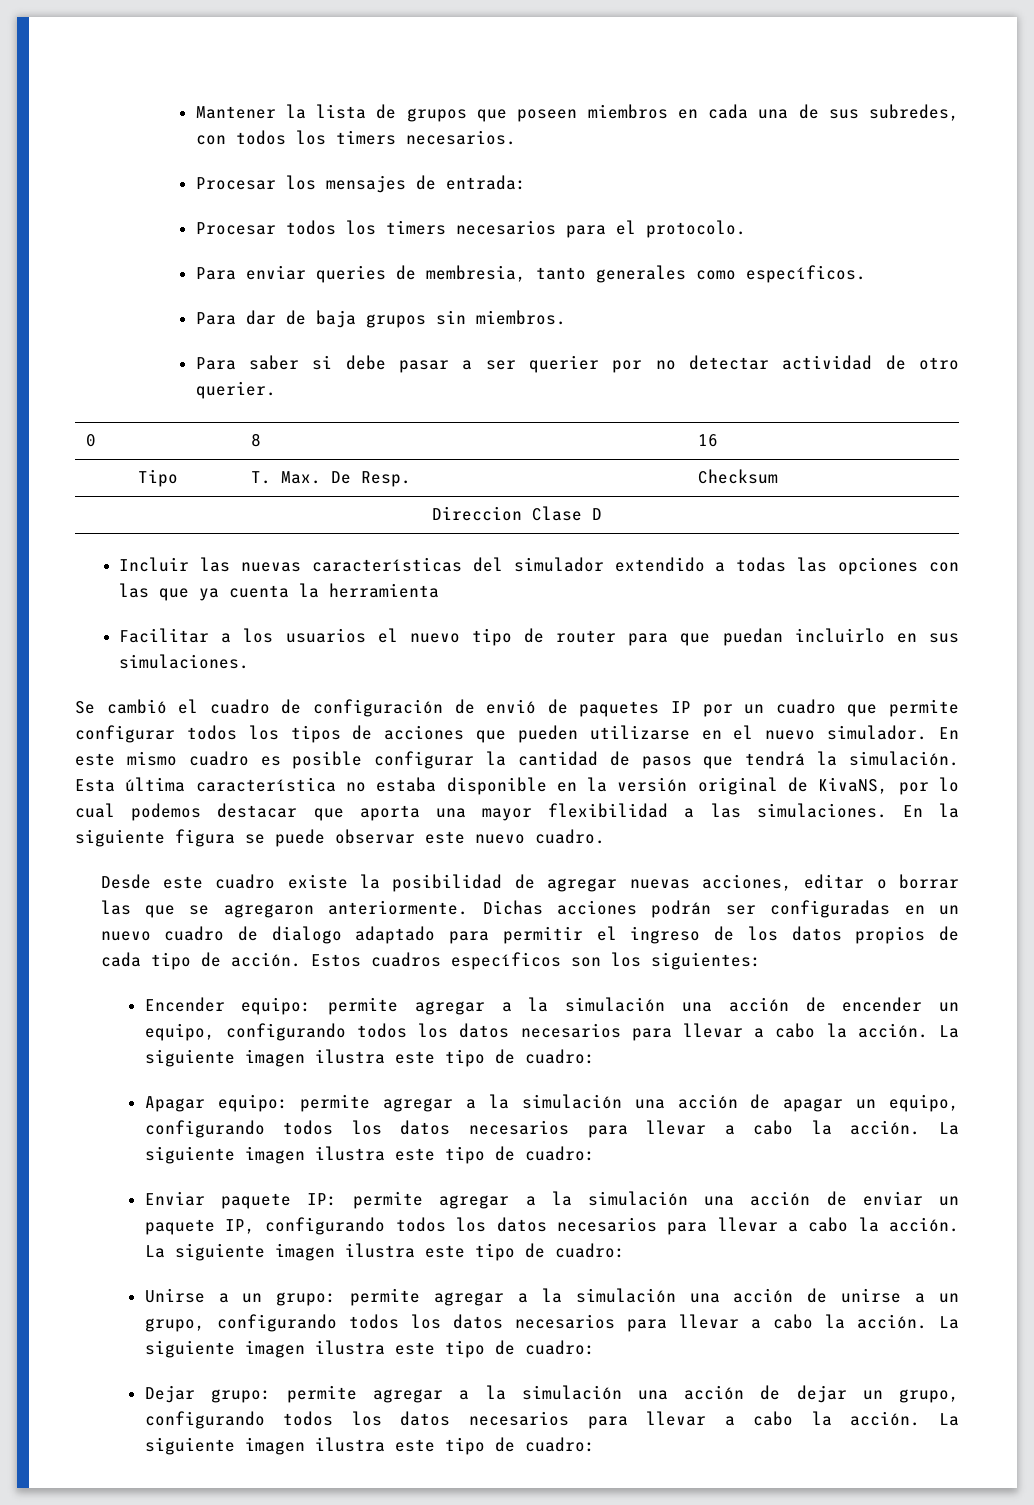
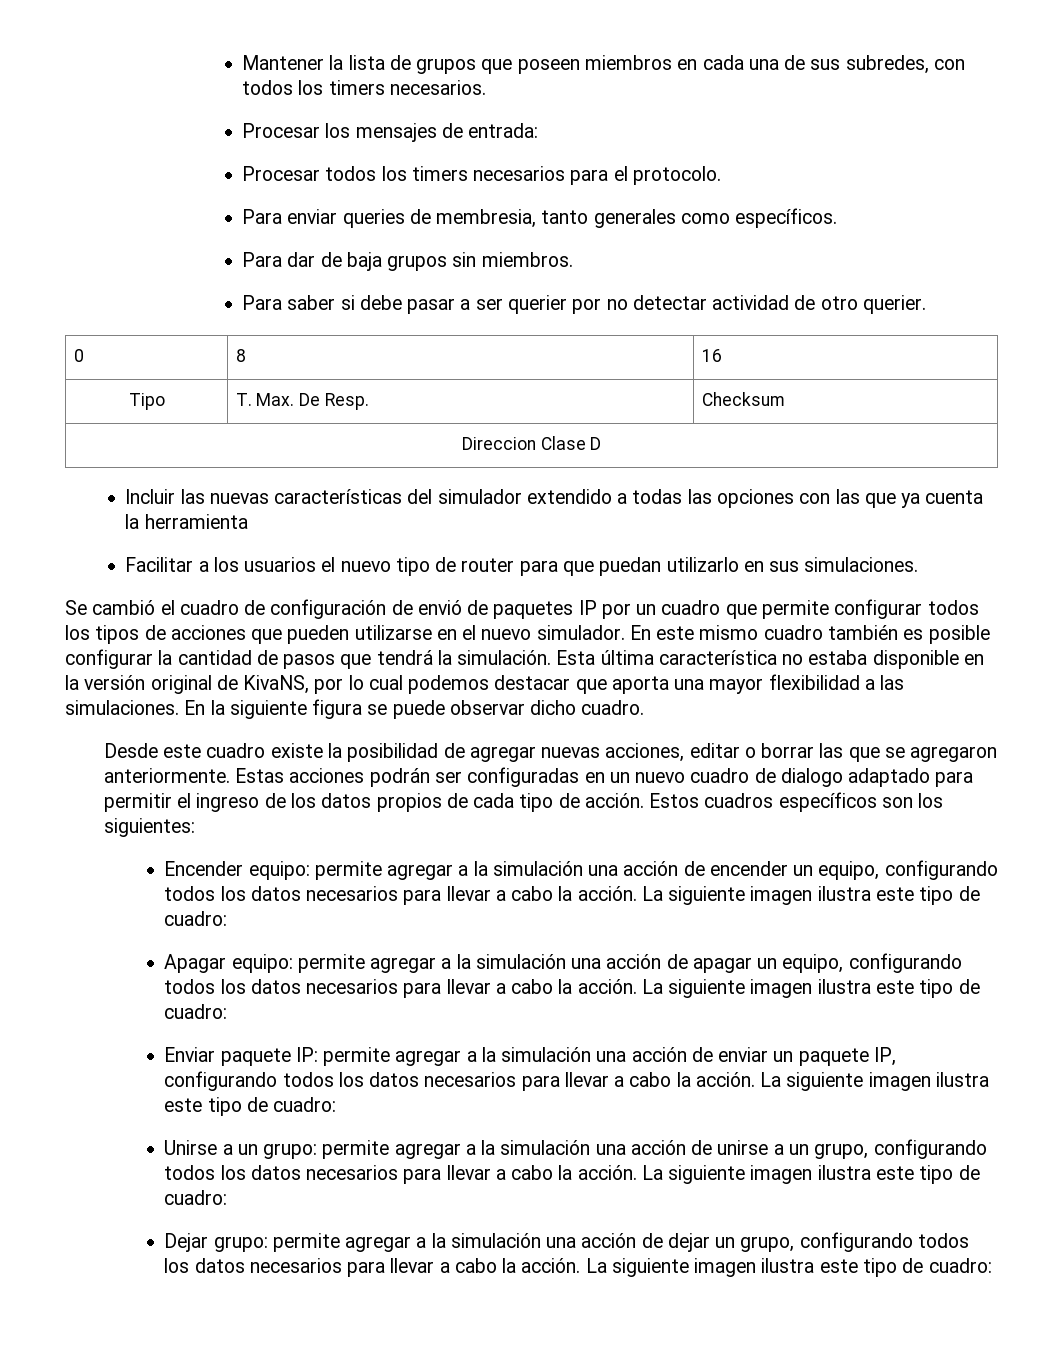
- Facilitar a los usuarios el nuevo tipo de router para que puedan incluirlo en sus simulaciones.
+ Facilitar a los usuarios el nuevo tipo de router para que puedan utilizarlo en sus simulaciones.
- En este mismo cuadro es posible configurar la cantidad de pasos que tendrá la simulación.
+ En este mismo cuadro también es posible configurar la cantidad de pasos que tendrá la simulación.
- En la siguiente figura se puede observar este nuevo cuadro.
+ En la siguiente figura se puede observar dicho cuadro.
- Dichas acciones podrán ser configuradas en un nuevo cuadro de dialogo adaptado para permitir el ingreso de los datos propios de cada tipo de acción.
+ Estas acciones podrán ser configuradas en un nuevo cuadro de dialogo adaptado para permitir el ingreso de los datos propios de cada tipo de acción.

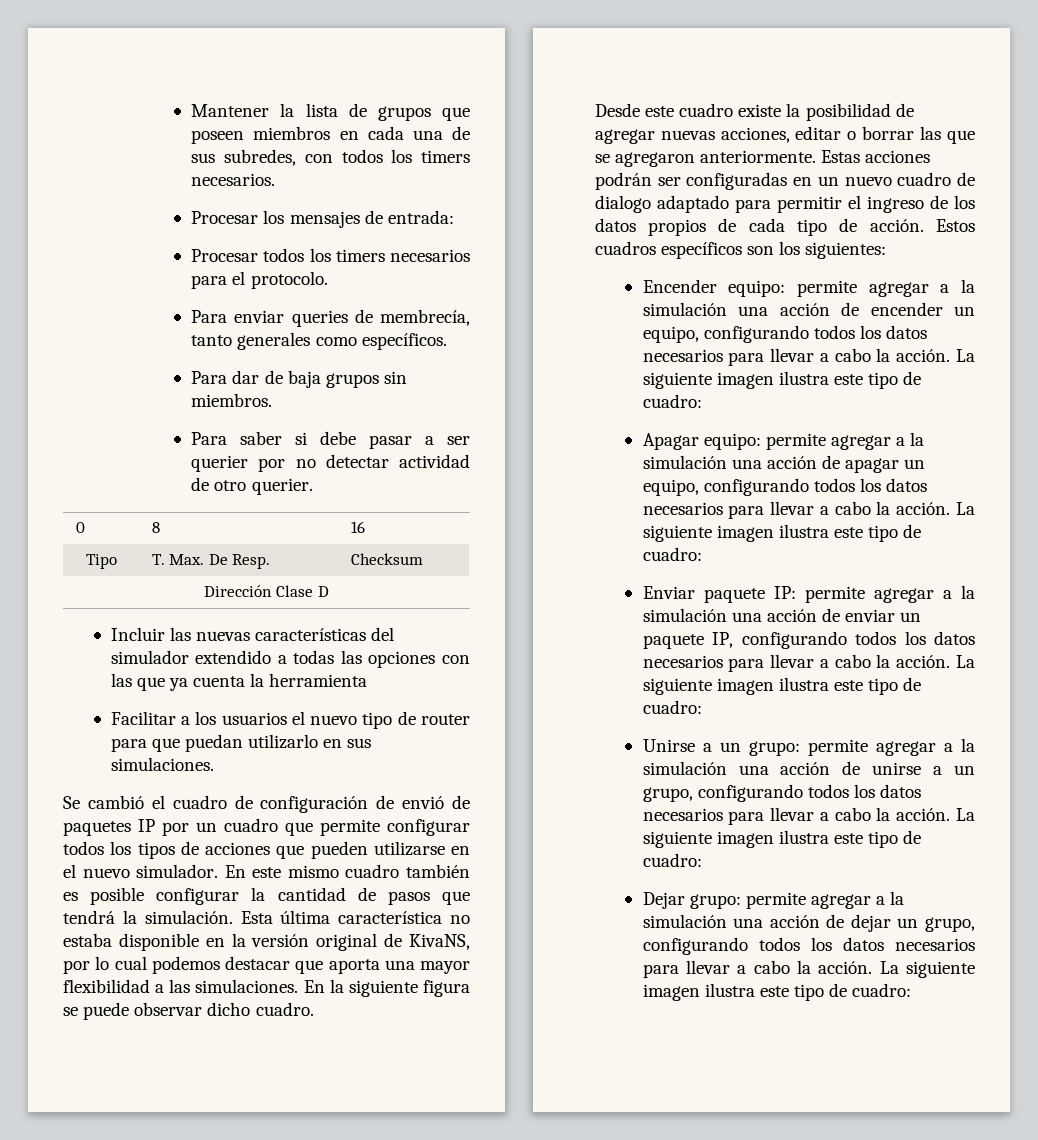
- Para enviar queries de membresia, tanto generales como específicos.
+ Para enviar queries de membrecía, tanto generales como específicos.
- Direccion Clase D
+ Dirección Clase D

